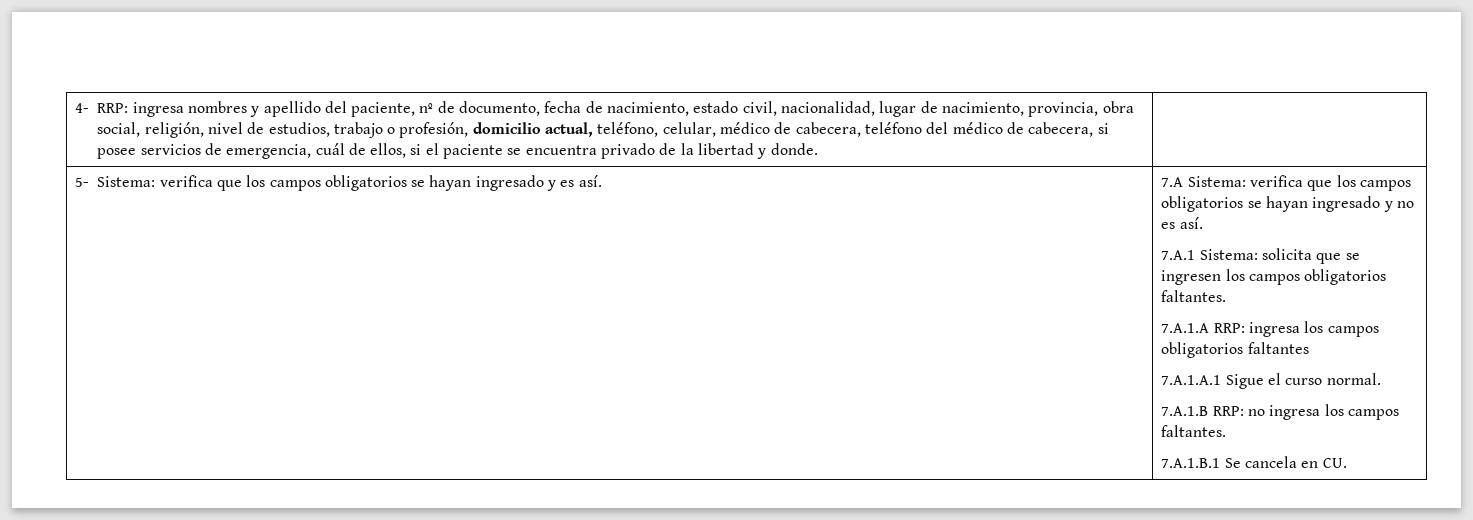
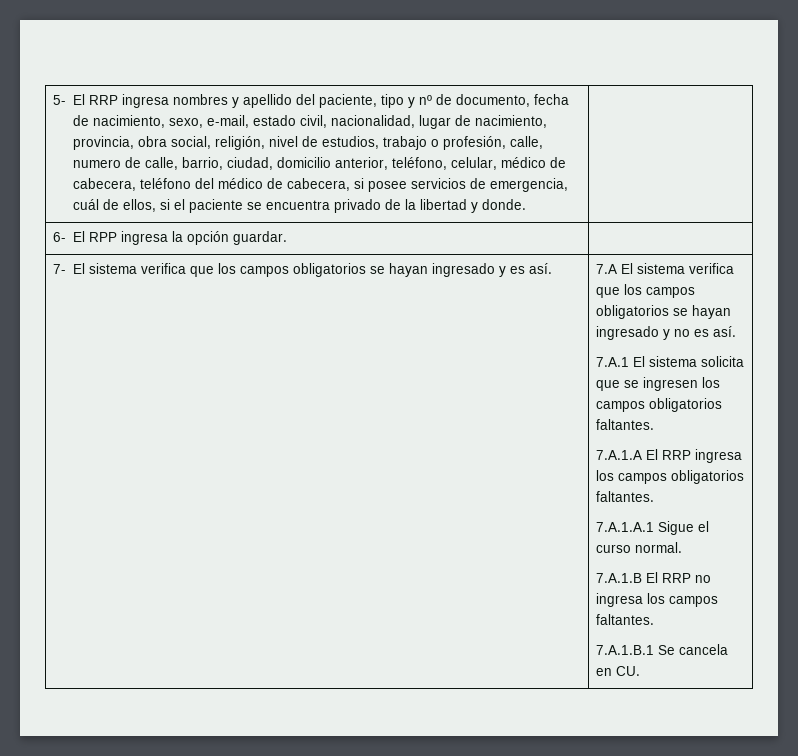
- 4- RRP: ingresa nombres y apellido del paciente, nº de documento, fecha de nacimiento, estado civil, nacionalidad, lugar de nacimiento, provincia, obra social, religión, nivel de estudios, trabajo o profesión, domicilio actual, teléfono, celular, médico de cabecera, teléfono del médico de cabecera, si posee servicios de emergencia, cuál de ellos, si el paciente se encuentra privado de la libertad y donde.
+ 5- El RRP ingresa nombres y apellido del paciente, tipo y nº de documento, fecha de nacimiento, sexo, e-mail, estado civil, nacionalidad, lugar de nacimiento, provincia, obra social, religión, nivel de estudios, trabajo o profesión, calle, numero de calle, barrio, ciudad, domicilio anterior, teléfono, celular, médico de cabecera, teléfono del médico de cabecera, si posee servicios de emergencia, cuál de ellos, si el paciente se encuentra privado de la libertad y donde.
- 5- Sistema: verifica que los campos obligatorios se hayan ingresado y es así.
+ 6- El RPP ingresa la opción guardar. |
+ 7- El sistema verifica que los campos obligatorios se hayan ingresado y es así.
- 7.A Sistema: verifica que los campos obligatorios se hayan ingresado y no es así.
+ 7.A El sistema verifica que los campos obligatorios se hayan ingresado y no es así.
- 7.A.1 Sistema: solicita que se ingresen los campos obligatorios faltantes.
+ 7.A.1 El sistema solicita que se ingresen los campos obligatorios faltantes.
- 7.A.1.A RRP: ingresa los campos obligatorios faltantes
+ 7.A.1.A El RRP ingresa los campos obligatorios faltantes.
- 7.A.1.B RRP: no ingresa los campos faltantes.
+ 7.A.1.B El RRP no ingresa los campos faltantes.

